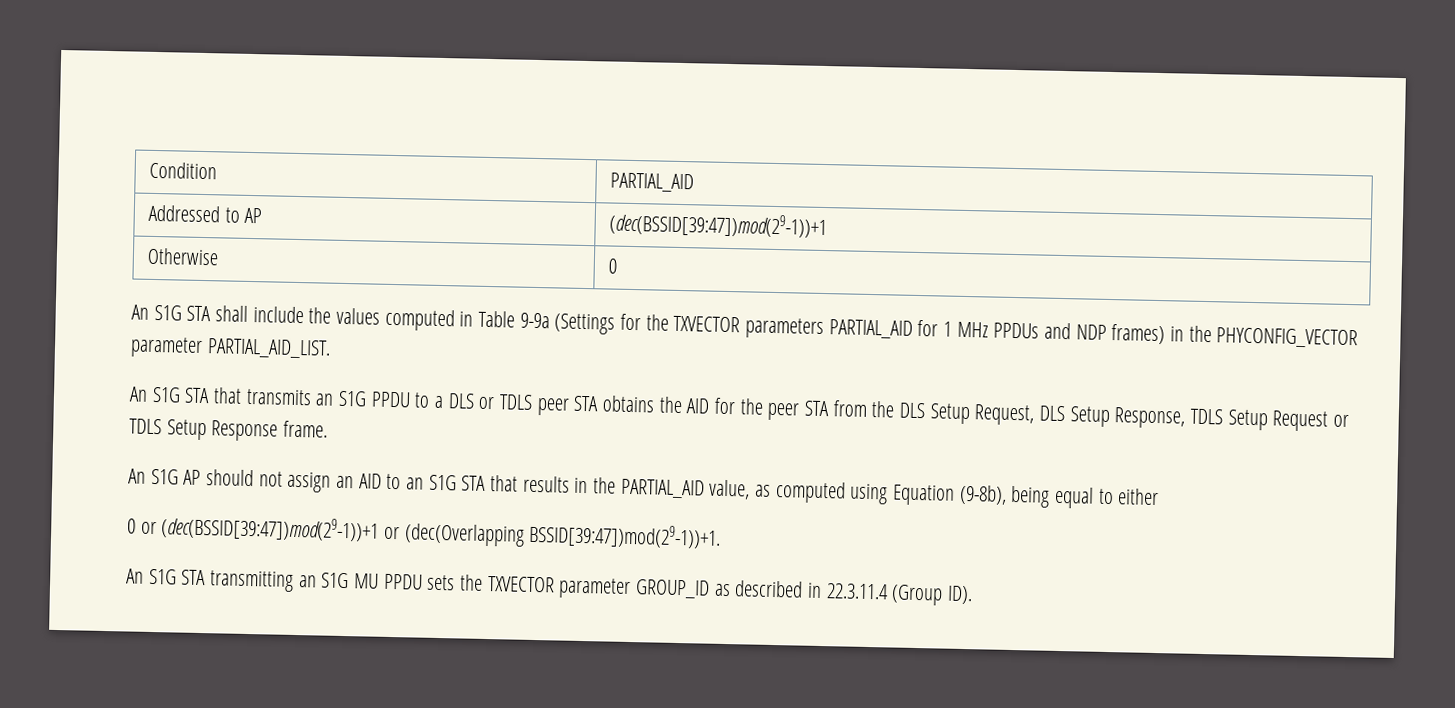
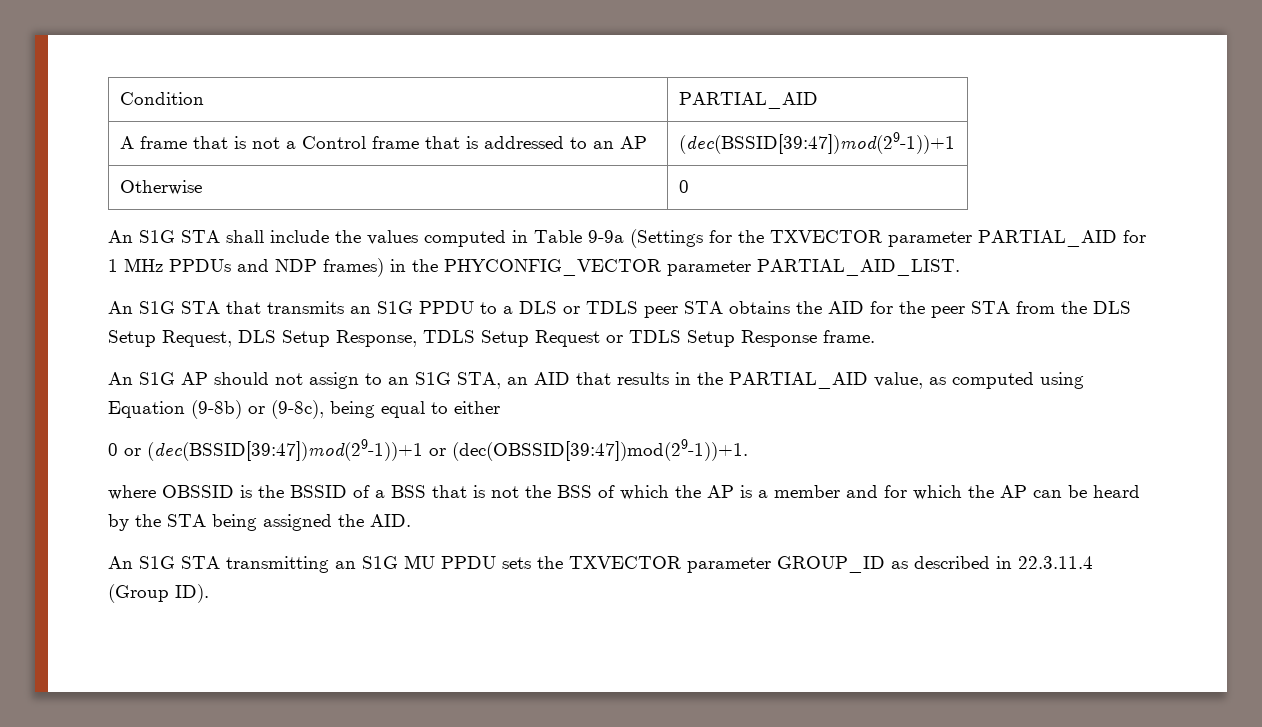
- Addressed to AP | (dec(BSSID[39:47])mod(29-1))+1
+ A frame that is not a Control frame that is addressed to an AP | (dec(BSSID[39:47])mod(29-1))+1
- An S1G STA shall include the values computed in Table 9-9a (Settings for the TXVECTOR parameters PARTIAL_AID for 1 MHz PPDUs and NDP frames) in the PHYCONFIG_VECTOR parameter PARTIAL_AID_LIST.
+ An S1G STA shall include the values computed in Table 9-9a (Settings for the TXVECTOR parameter PARTIAL_AID for 1 MHz PPDUs and NDP frames) in the PHYCONFIG_VECTOR parameter PARTIAL_AID_LIST.
- An S1G AP should not assign an AID to an S1G STA that results in the PARTIAL_AID value, as computed using Equation (9-8b), being equal to either
+ An S1G AP should not assign to an S1G STA, an AID that results in the PARTIAL_AID value, as computed using Equation (9-8b) or (9-8c), being equal to either
- 0 or (dec(BSSID[39:47])mod(29-1))+1 or (dec(Overlapping BSSID[39:47])mod(29-1))+1.
+ 0 or (dec(BSSID[39:47])mod(29-1))+1 or (dec(OBSSID[39:47])mod(29-1))+1.
+ where OBSSID is the BSSID of a BSS that is not the BSS of which the AP is a member and for which the AP can be heard by the STA being assigned the AID.

